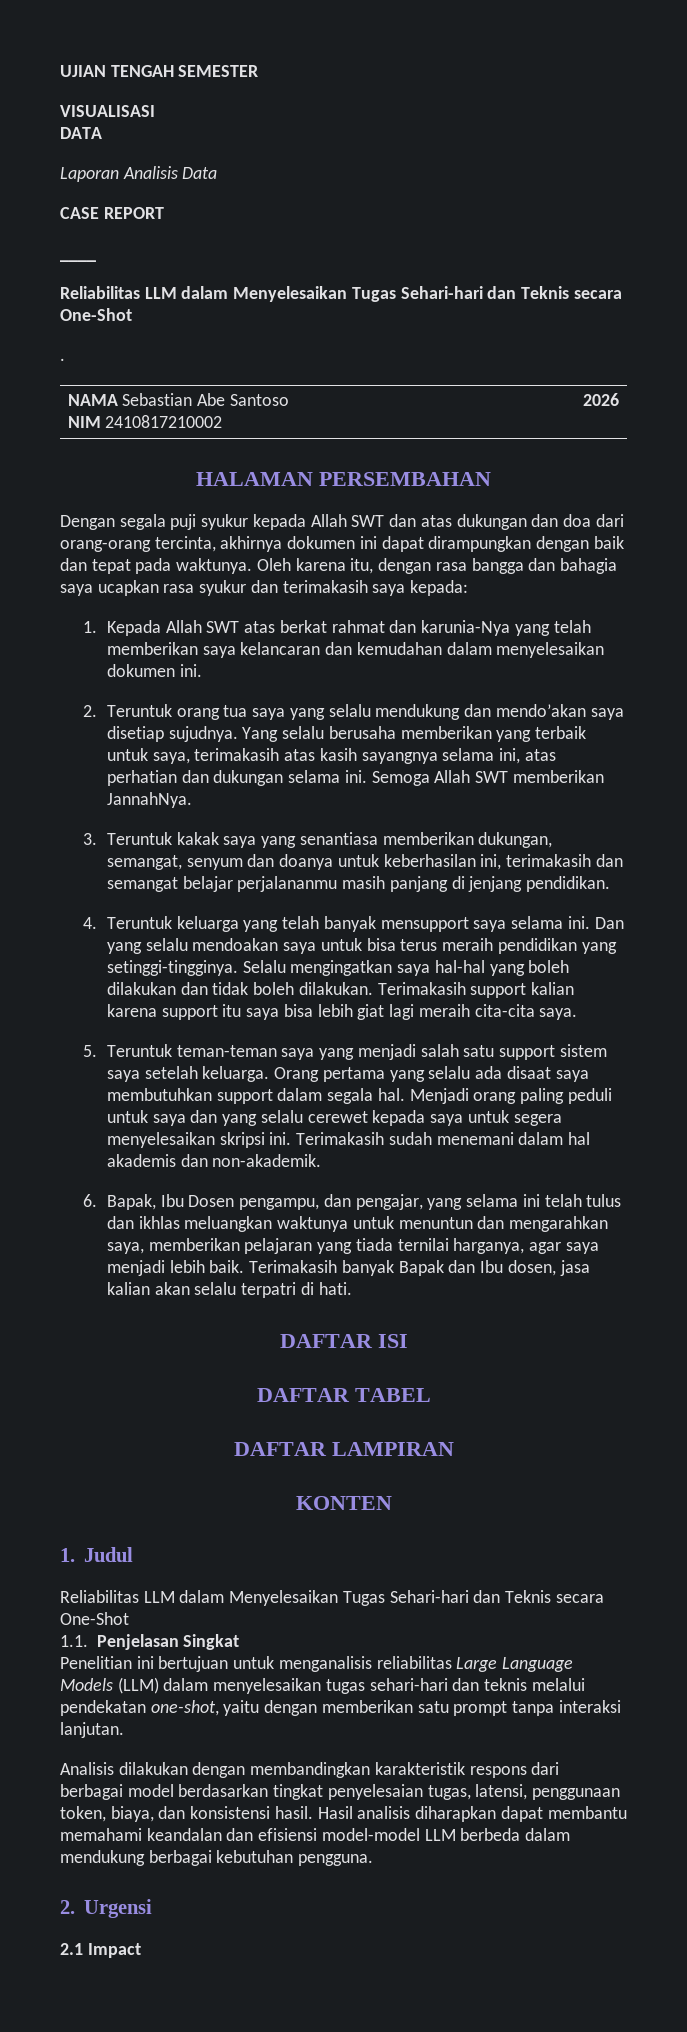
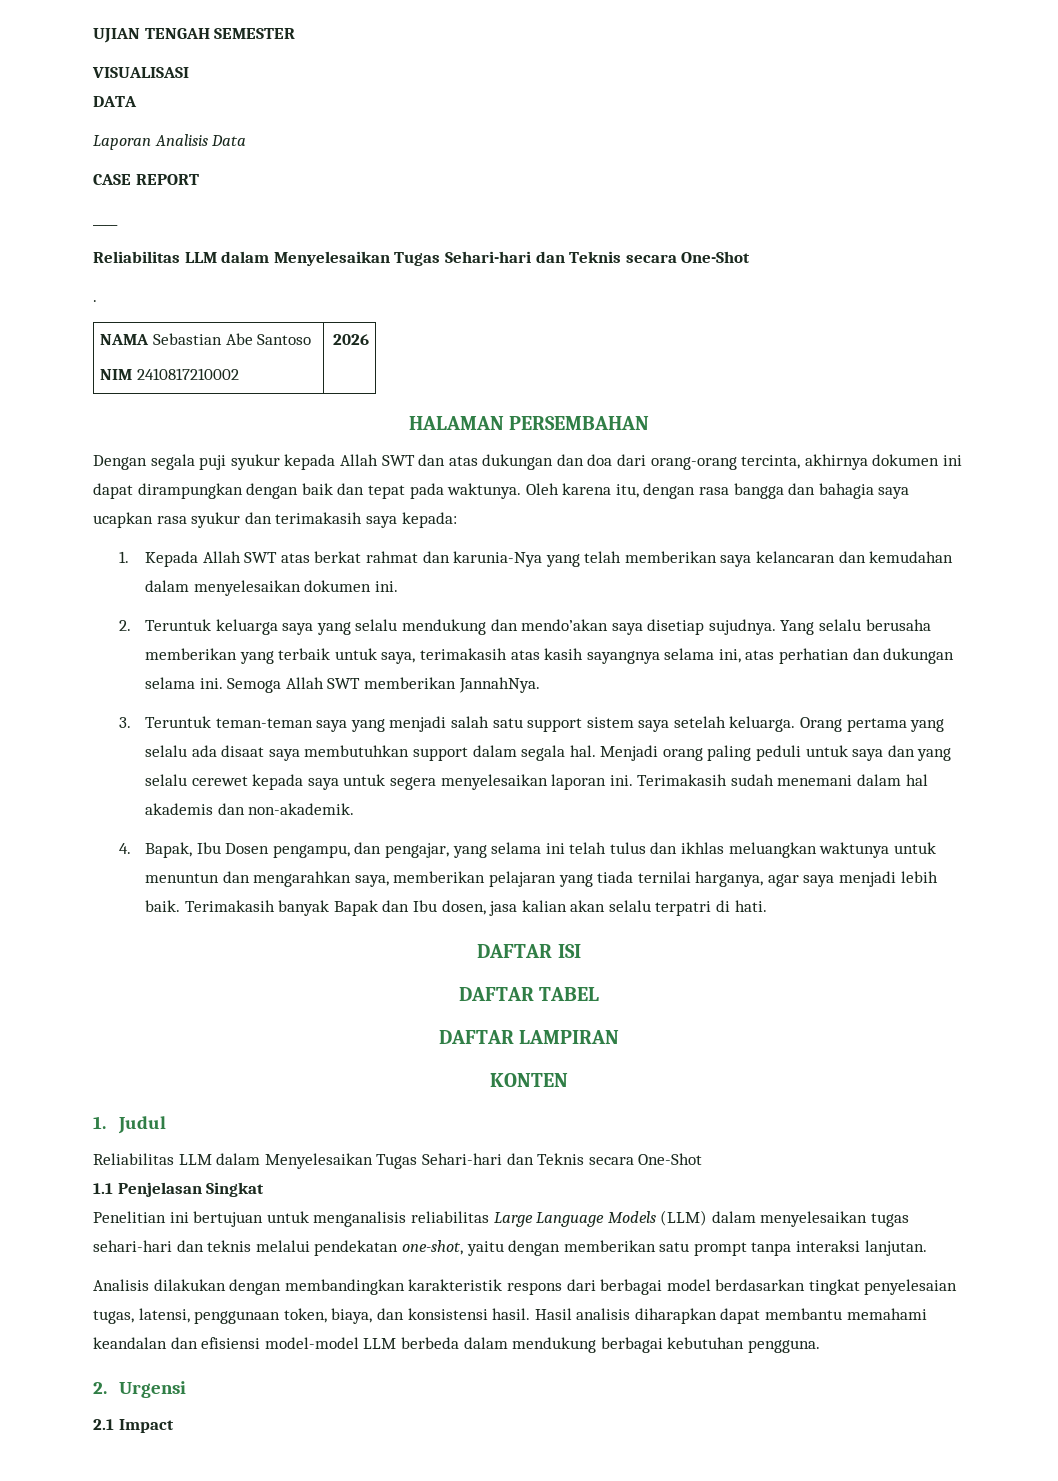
- 2. Teruntuk orang tua saya yang selalu mendukung dan mendo’akan saya disetiap sujudnya.
+ 2. Teruntuk keluarga saya yang selalu mendukung dan mendo’akan saya disetiap sujudnya.
- 3. Teruntuk kakak saya yang senantiasa memberikan dukungan, semangat, senyum dan doanya untuk keberhasilan ini, terimakasih dan semangat belajar perjalananmu masih panjang di jenjang pendidikan.
- 4. Teruntuk keluarga yang telah banyak mensupport saya selama ini. Dan yang selalu mendoakan saya untuk bisa terus meraih pendidikan yang setinggi-tingginya. Selalu mengingatkan saya hal-hal yang boleh dilakukan dan tidak boleh dilakukan. Terimakasih support kalian karena support itu saya bisa lebih giat lagi meraih cita-cita saya.
- 5. Teruntuk teman-teman saya yang menjadi salah satu support sistem saya setelah keluarga.
+ 3. Teruntuk teman-teman saya yang menjadi salah satu support sistem saya setelah keluarga.
- Menjadi orang paling peduli untuk saya dan yang selalu cerewet kepada saya untuk segera menyelesaikan skripsi ini.
+ Menjadi orang paling peduli untuk saya dan yang selalu cerewet kepada saya untuk segera menyelesaikan laporan ini.
- 6. Bapak, Ibu Dosen pengampu, dan pengajar, yang selama ini telah tulus dan ikhlas meluangkan waktunya untuk menuntun dan mengarahkan saya, memberikan pelajaran yang tiada ternilai harganya, agar saya menjadi lebih baik.
+ 4. Bapak, Ibu Dosen pengampu, dan pengajar, yang selama ini telah tulus dan ikhlas meluangkan waktunya untuk menuntun dan mengarahkan saya, memberikan pelajaran yang tiada ternilai harganya, agar saya menjadi lebih baik.
- 1.1. Penjelasan Singkat
+ 1.1 Penjelasan Singkat

